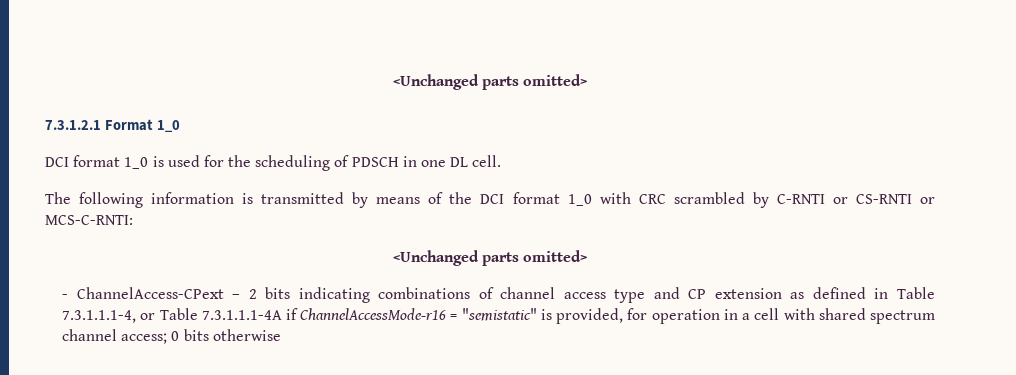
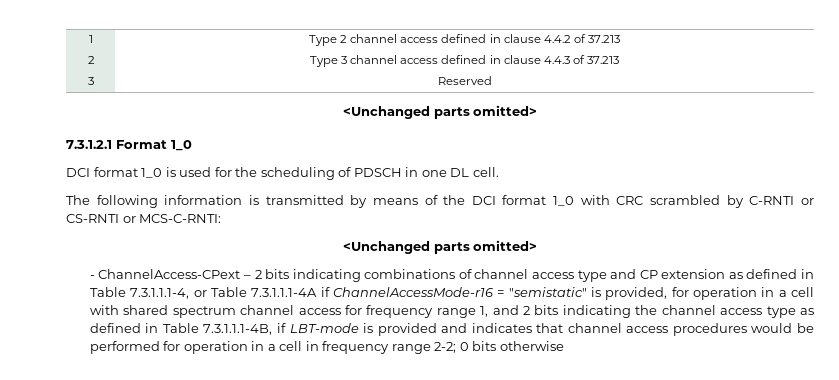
+ 1 | Type 2 channel access defined in clause 4.4.2 of 37.213
+ 2 | Type 3 channel access defined in clause 4.4.3 of 37.213
+ 3 | Reserved
- - ChannelAccess-CPext – 2 bits indicating combinations of channel access type and CP extension as defined in Table 7.3.1.1.1-4, or Table 7.3.1.1.1-4A if ChannelAccessMode-r16 = "semistatic" is provided, for operation in a cell with shared spectrum channel access; 0 bits otherwise
+ - ChannelAccess-CPext – 2 bits indicating combinations of channel access type and CP extension as defined in Table 7.3.1.1.1-4, or Table 7.3.1.1.1-4A if ChannelAccessMode-r16 = "semistatic" is provided, for operation in a cell with shared spectrum channel access for frequency range 1, and 2 bits indicating the channel access type as defined in Table 7.3.1.1.1-4B, if LBT-mode is provided and indicates that channel access procedures would be performed for operation in a cell in frequency range 2-2; 0 bits otherwise

